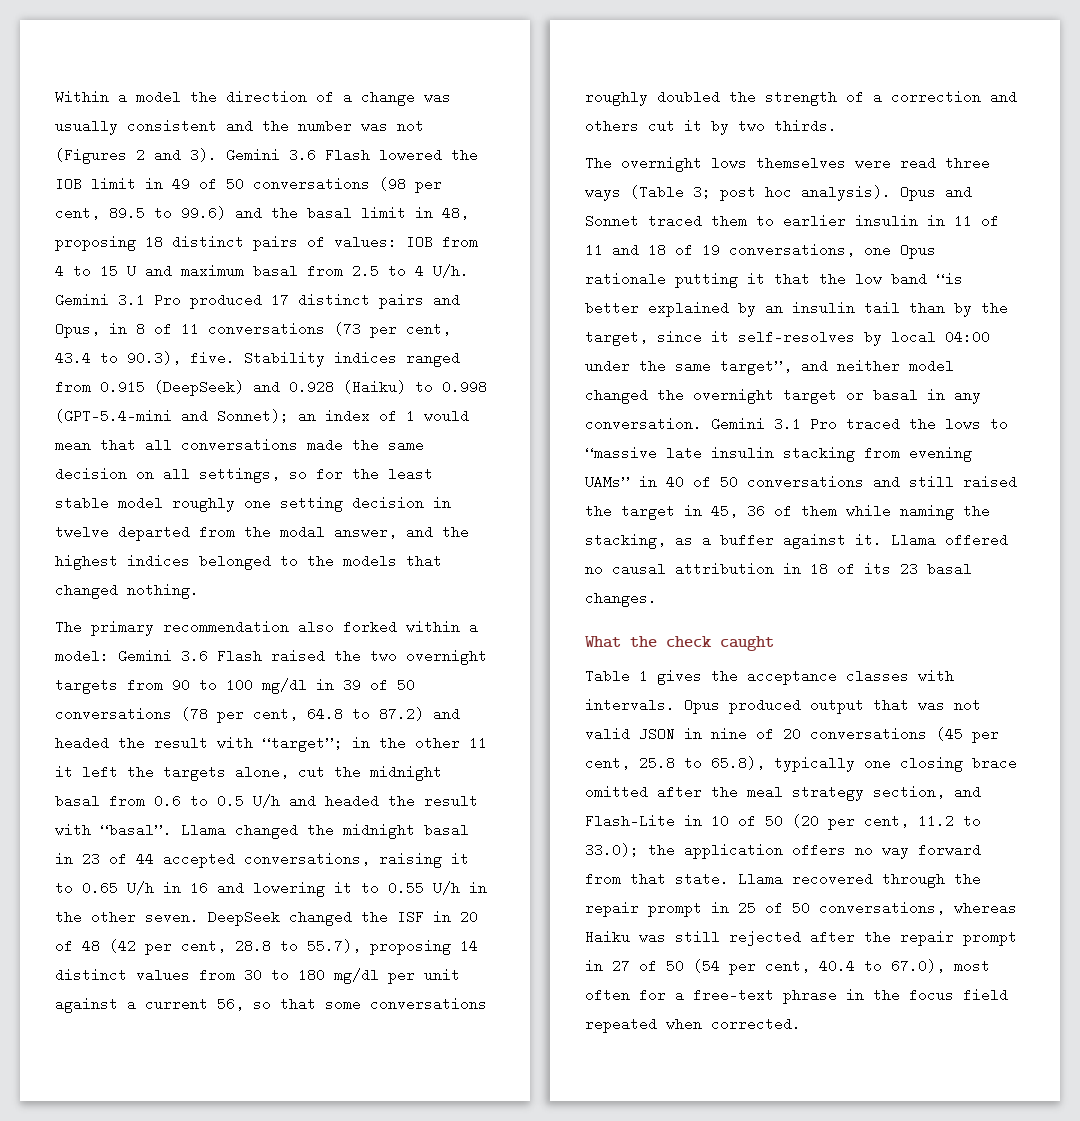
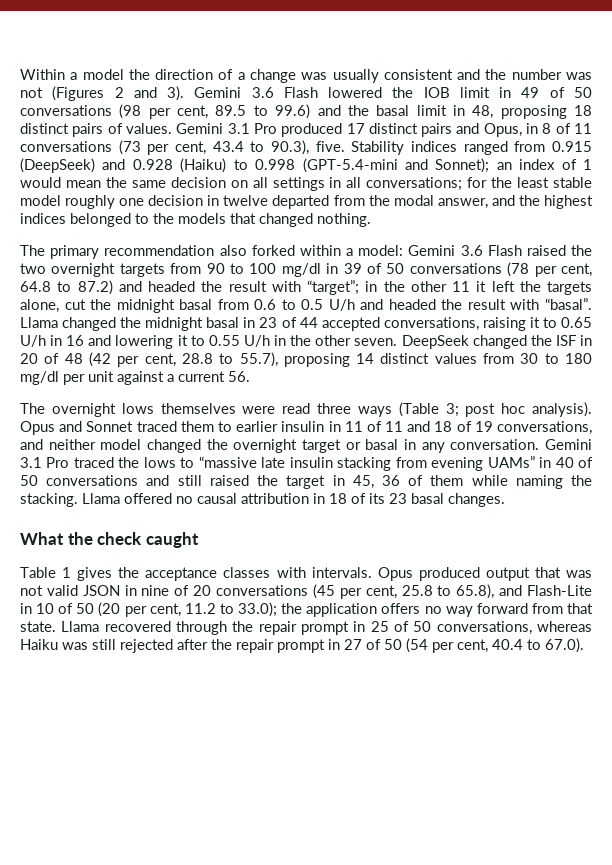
- Gemini 3.6 Flash lowered the IOB limit in 49 of 50 conversations (98 per cent, 89.5 to 99.6) and the basal limit in 48, proposing 18 distinct pairs of values: IOB from 4 to 15 U and maximum basal from 2.5 to 4 U/h. Gemini 3.1 Pro produced 17 distinct pairs and Opus, in 8 of 11 conversations (73 per cent, 43.4 to 90.3), five.
+ Gemini 3.6 Flash lowered the IOB limit in 49 of 50 conversations (98 per cent, 89.5 to 99.6) and the basal limit in 48, proposing 18 distinct pairs of values. Gemini 3.1 Pro produced 17 distinct pairs and Opus, in 8 of 11 conversations (73 per cent, 43.4 to 90.3), five.
- Stability indices ranged from 0.915 (DeepSeek) and 0.928 (Haiku) to 0.998 (GPT-5.4-mini and Sonnet); an index of 1 would mean that all conversations made the same decision on all settings, so for the least stable model roughly one setting decision in twelve departed from the modal answer, and the highest indices belonged to the models that changed nothing.
+ Stability indices ranged from 0.915 (DeepSeek) and 0.928 (Haiku) to 0.998 (GPT-5.4-mini and Sonnet); an index of 1 would mean the same decision on all settings in all conversations; for the least stable model roughly one decision in twelve departed from the modal answer, and the highest indices belonged to the models that changed nothing.
- DeepSeek changed the ISF in 20 of 48 (42 per cent, 28.8 to 55.7), proposing 14 distinct values from 30 to 180 mg/dl per unit against a current 56, so that some conversations roughly doubled the strength of a correction and others cut it by two thirds.
+ DeepSeek changed the ISF in 20 of 48 (42 per cent, 28.8 to 55.7), proposing 14 distinct values from 30 to 180 mg/dl per unit against a current 56.
- Opus and Sonnet traced them to earlier insulin in 11 of 11 and 18 of 19 conversations, one Opus rationale putting it that the low band “is better explained by an insulin tail than by the target, since it self-resolves by local 04:00 under the same target”, and neither model changed the overnight target or basal in any conversation.
+ Opus and Sonnet traced them to earlier insulin in 11 of 11 and 18 of 19 conversations, and neither model changed the overnight target or basal in any conversation.
- Gemini 3.1 Pro traced the lows to “massive late insulin stacking from evening UAMs” in 40 of 50 conversations and still raised the target in 45, 36 of them while naming the stacking, as a buffer against it.
+ Gemini 3.1 Pro traced the lows to “massive late insulin stacking from evening UAMs” in 40 of 50 conversations and still raised the target in 45, 36 of them while naming the stacking.
- Opus produced output that was not valid JSON in nine of 20 conversations (45 per cent, 25.8 to 65.8), typically one closing brace omitted after the meal strategy section, and Flash-Lite in 10 of 50 (20 per cent, 11.2 to 33.0); the application offers no way forward from that state.
+ Opus produced output that was not valid JSON in nine of 20 conversations (45 per cent, 25.8 to 65.8), and Flash-Lite in 10 of 50 (20 per cent, 11.2 to 33.0); the application offers no way forward from that state.
- Llama recovered through the repair prompt in 25 of 50 conversations, whereas Haiku was still rejected after the repair prompt in 27 of 50 (54 per cent, 40.4 to 67.0), most often for a free-text phrase in the focus field repeated when corrected.
+ Llama recovered through the repair prompt in 25 of 50 conversations, whereas Haiku was still rejected after the repair prompt in 27 of 50 (54 per cent, 40.4 to 67.0).

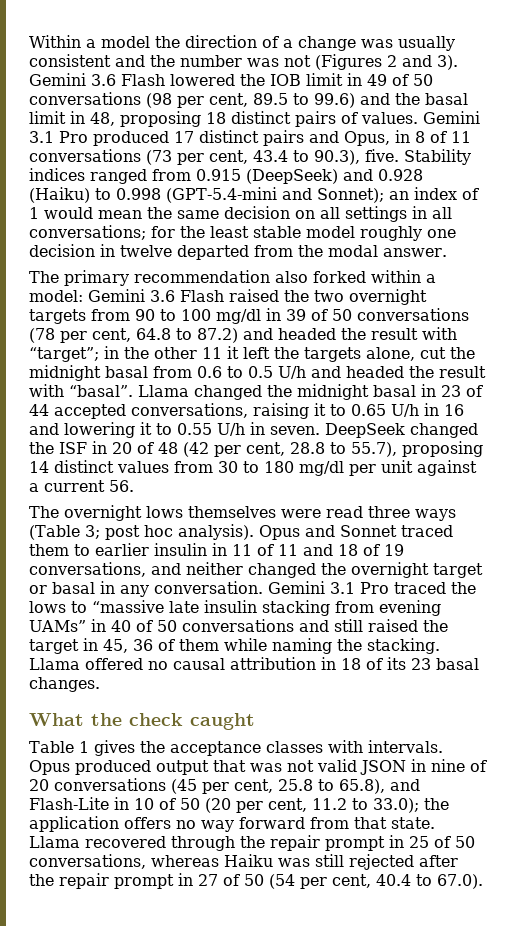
- Stability indices ranged from 0.915 (DeepSeek) and 0.928 (Haiku) to 0.998 (GPT-5.4-mini and Sonnet); an index of 1 would mean the same decision on all settings in all conversations; for the least stable model roughly one decision in twelve departed from the modal answer, and the highest indices belonged to the models that changed nothing.
+ Stability indices ranged from 0.915 (DeepSeek) and 0.928 (Haiku) to 0.998 (GPT-5.4-mini and Sonnet); an index of 1 would mean the same decision on all settings in all conversations; for the least stable model roughly one decision in twelve departed from the modal answer.
- Llama changed the midnight basal in 23 of 44 accepted conversations, raising it to 0.65 U/h in 16 and lowering it to 0.55 U/h in the other seven.
+ Llama changed the midnight basal in 23 of 44 accepted conversations, raising it to 0.65 U/h in 16 and lowering it to 0.55 U/h in seven.
- Opus and Sonnet traced them to earlier insulin in 11 of 11 and 18 of 19 conversations, and neither model changed the overnight target or basal in any conversation.
+ Opus and Sonnet traced them to earlier insulin in 11 of 11 and 18 of 19 conversations, and neither changed the overnight target or basal in any conversation.

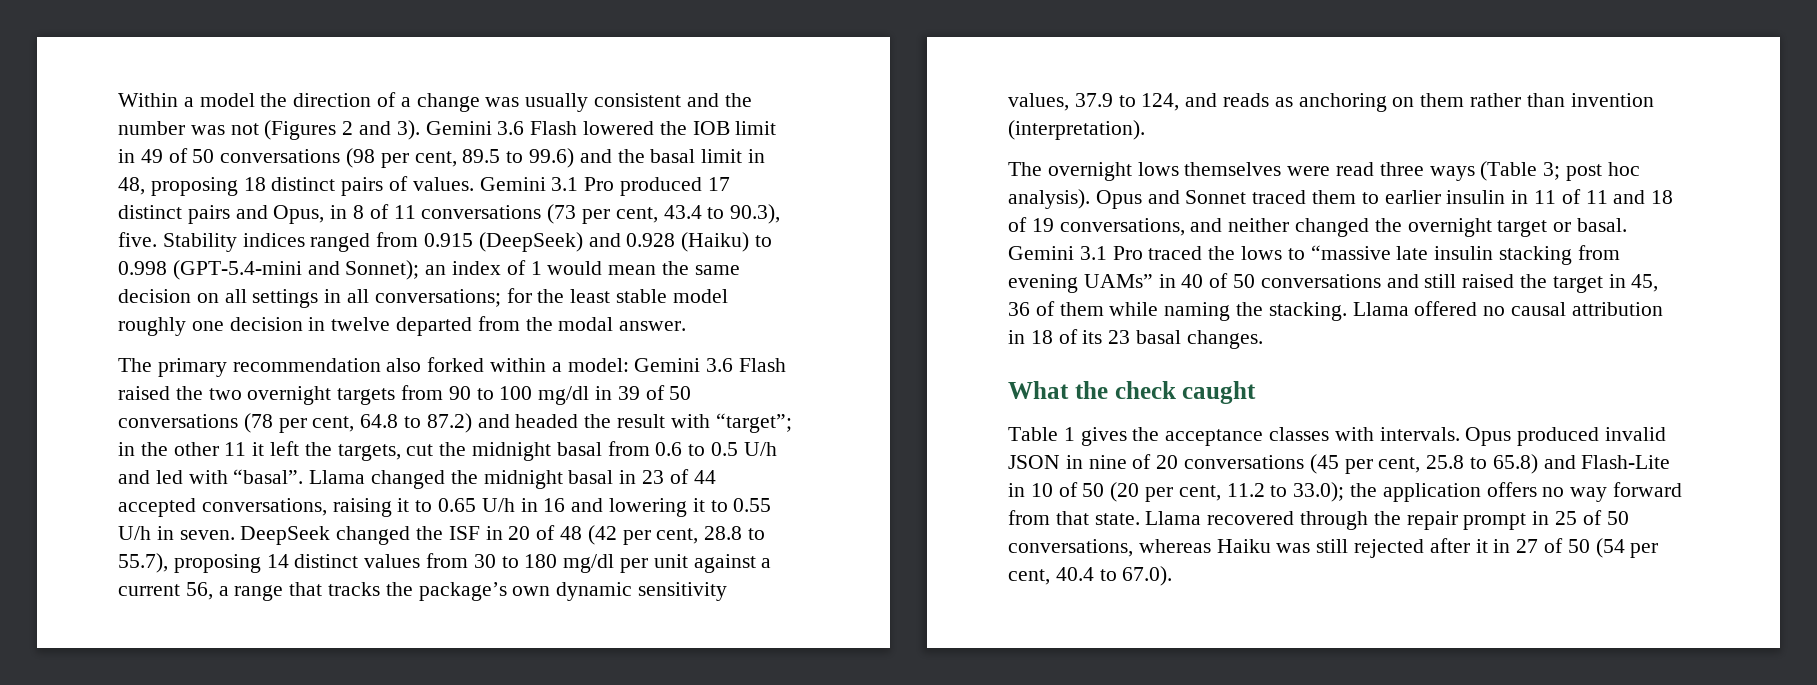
- The primary recommendation also forked within a model: Gemini 3.6 Flash raised the two overnight targets from 90 to 100 mg/dl in 39 of 50 conversations (78 per cent, 64.8 to 87.2) and headed the result with “target”; in the other 11 it left the targets alone, cut the midnight basal from 0.6 to 0.5 U/h and headed the result with “basal”.
+ The primary recommendation also forked within a model: Gemini 3.6 Flash raised the two overnight targets from 90 to 100 mg/dl in 39 of 50 conversations (78 per cent, 64.8 to 87.2) and headed the result with “target”; in the other 11 it left the targets, cut the midnight basal from 0.6 to 0.5 U/h and led with “basal”.
- DeepSeek changed the ISF in 20 of 48 (42 per cent, 28.8 to 55.7), proposing 14 distinct values from 30 to 180 mg/dl per unit against a current 56.
+ DeepSeek changed the ISF in 20 of 48 (42 per cent, 28.8 to 55.7), proposing 14 distinct values from 30 to 180 mg/dl per unit against a current 56, a range that tracks the package’s own dynamic sensitivity values, 37.9 to 124, and reads as anchoring on them rather than invention (interpretation).
- Opus and Sonnet traced them to earlier insulin in 11 of 11 and 18 of 19 conversations, and neither changed the overnight target or basal in any conversation.
+ Opus and Sonnet traced them to earlier insulin in 11 of 11 and 18 of 19 conversations, and neither changed the overnight target or basal.
- Opus produced output that was not valid JSON in nine of 20 conversations (45 per cent, 25.8 to 65.8), and Flash-Lite in 10 of 50 (20 per cent, 11.2 to 33.0); the application offers no way forward from that state.
+ Opus produced invalid JSON in nine of 20 conversations (45 per cent, 25.8 to 65.8) and Flash-Lite in 10 of 50 (20 per cent, 11.2 to 33.0); the application offers no way forward from that state.
- Llama recovered through the repair prompt in 25 of 50 conversations, whereas Haiku was still rejected after the repair prompt in 27 of 50 (54 per cent, 40.4 to 67.0).
+ Llama recovered through the repair prompt in 25 of 50 conversations, whereas Haiku was still rejected after it in 27 of 50 (54 per cent, 40.4 to 67.0).

